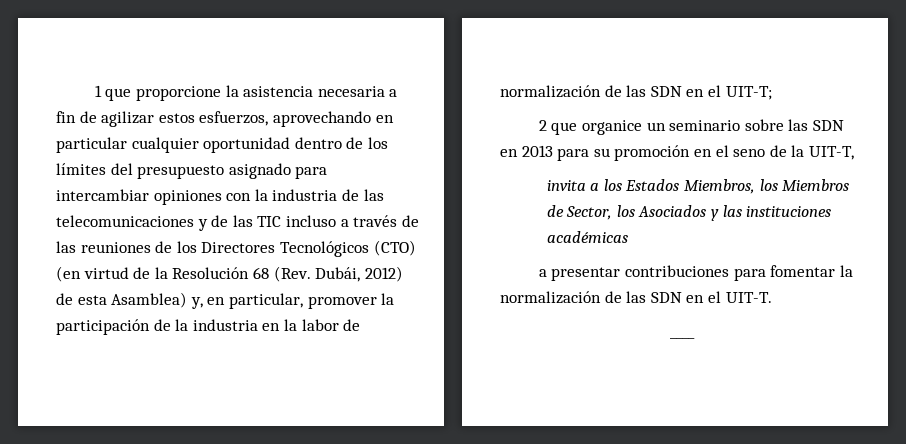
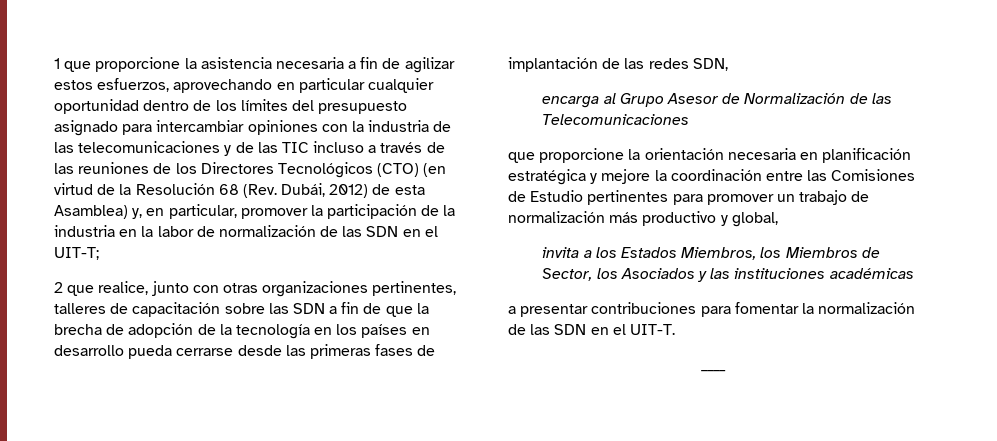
- 2 que organice un seminario sobre las SDN en 2013 para su promoción en el seno de la UIT-T,
+ 2 que realice, junto con otras organizaciones pertinentes, talleres de capacitación sobre las SDN a fin de que la brecha de adopción de la tecnología en los países en desarrollo pueda cerrarse desde las primeras fases de implantación de las redes SDN,
+ encarga al Grupo Asesor de Normalización de las Telecomunicaciones
+ que proporcione la orientación necesaria en planificación estratégica y mejore la coordinación entre las Comisiones de Estudio pertinentes para promover un trabajo de normalización más productivo y global,

